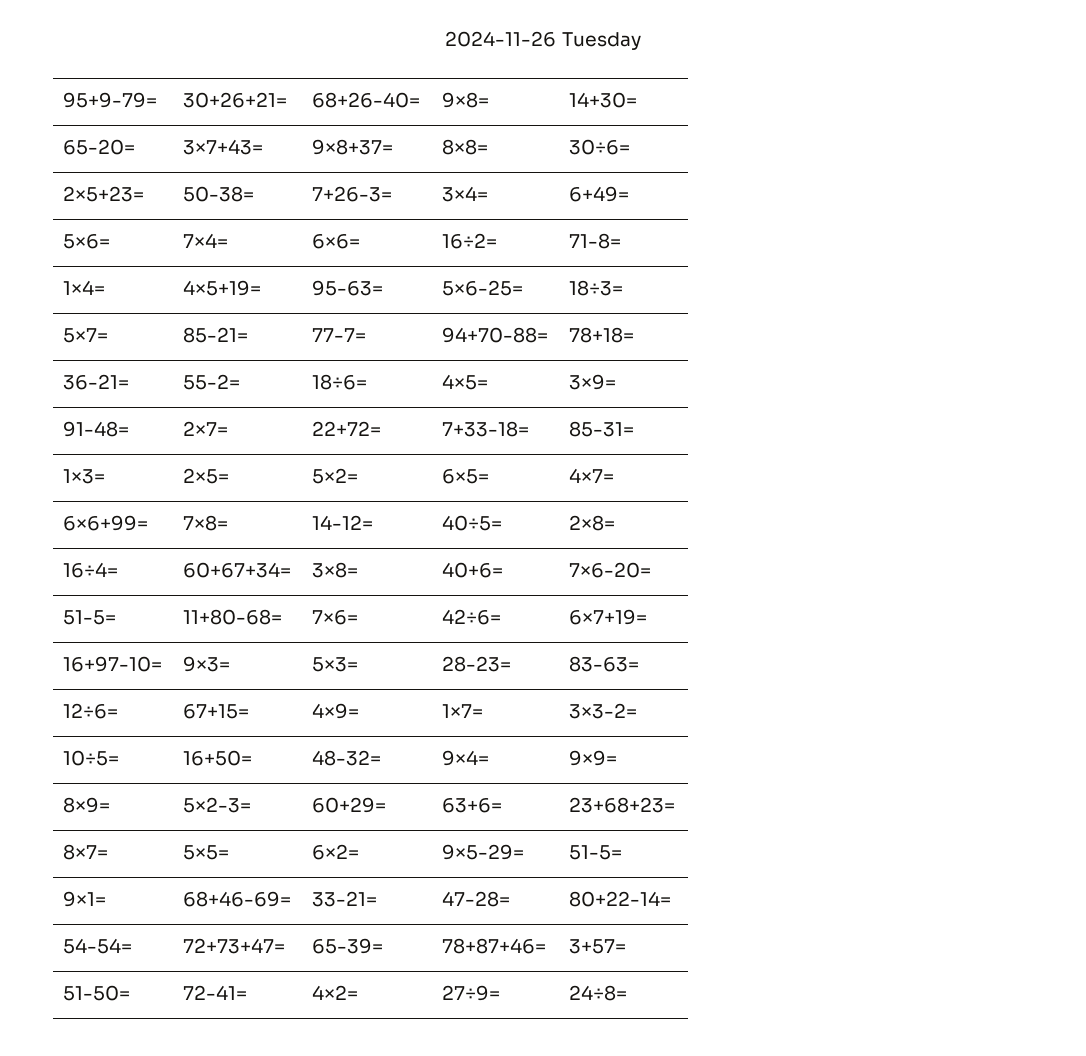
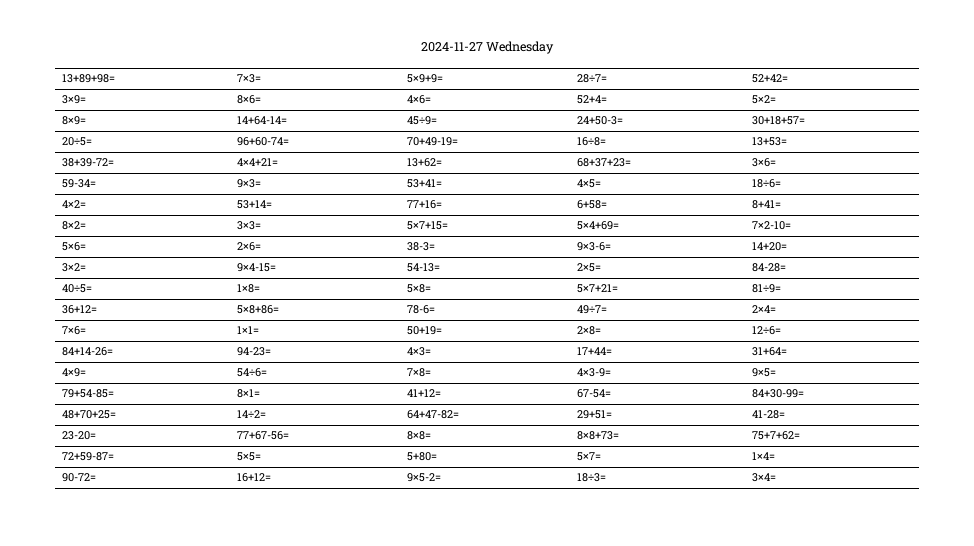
- 2024-11-26 Tuesday
- 95+9-79= | 30+26+21= | 68+26-40= | 9×8= | 14+30=
- 65-20= | 3×7+43= | 9×8+37= | 8×8= | 30÷6=
- 2×5+23= | 50-38= | 7+26-3= | 3×4= | 6+49=
- 5×6= | 7×4= | 6×6= | 16÷2= | 71-8=
- 1×4= | 4×5+19= | 95-63= | 5×6-25= | 18÷3=
- 5×7= | 85-21= | 77-7= | 94+70-88= | 78+18=
- 36-21= | 55-2= | 18÷6= | 4×5= | 3×9=
- 91-48= | 2×7= | 22+72= | 7+33-18= | 85-31=
- 1×3= | 2×5= | 5×2= | 6×5= | 4×7=
- 6×6+99= | 7×8= | 14-12= | 40÷5= | 2×8=
- 16÷4= | 60+67+34= | 3×8= | 40+6= | 7×6-20=
- 51-5= | 11+80-68= | 7×6= | 42÷6= | 6×7+19=
- 16+97-10= | 9×3= | 5×3= | 28-23= | 83-63=
- 12÷6= | 67+15= | 4×9= | 1×7= | 3×3-2=
- 10÷5= | 16+50= | 48-32= | 9×4= | 9×9=
- 8×9= | 5×2-3= | 60+29= | 63+6= | 23+68+23=
- 8×7= | 5×5= | 6×2= | 9×5-29= | 51-5=
- 9×1= | 68+46-69= | 33-21= | 47-28= | 80+22-14=
- 54-54= | 72+73+47= | 65-39= | 78+87+46= | 3+57=
- 51-50= | 72-41= | 4×2= | 27÷9= | 24÷8=
+ 2024-11-27 Wednesday
+ 13+89+98= | 7×3= | 5×9+9= | 28÷7= | 52+42=
+ 3×9= | 8×6= | 4×6= | 52+4= | 5×2=
+ 8×9= | 14+64-14= | 45÷9= | 24+50-3= | 30+18+57=
+ 20÷5= | 96+60-74= | 70+49-19= | 16÷8= | 13+53=
+ 38+39-72= | 4×4+21= | 13+62= | 68+37+23= | 3×6=
+ 59-34= | 9×3= | 53+41= | 4×5= | 18÷6=
+ 4×2= | 53+14= | 77+16= | 6+58= | 8+41=
+ 8×2= | 3×3= | 5×7+15= | 5×4+69= | 7×2-10=
+ 5×6= | 2×6= | 38-3= | 9×3-6= | 14+20=
+ 3×2= | 9×4-15= | 54-13= | 2×5= | 84-28=
+ 40÷5= | 1×8= | 5×8= | 5×7+21= | 81÷9=
+ 36+12= | 5×8+86= | 78-6= | 49÷7= | 2×4=
+ 7×6= | 1×1= | 50+19= | 2×8= | 12÷6=
+ 84+14-26= | 94-23= | 4×3= | 17+44= | 31+64=
+ 4×9= | 54÷6= | 7×8= | 4×3-9= | 9×5=
+ 79+54-85= | 8×1= | 41+12= | 67-54= | 84+30-99=
+ 48+70+25= | 14÷2= | 64+47-82= | 29+51= | 41-28=
+ 23-20= | 77+67-56= | 8×8= | 8×8+73= | 75+7+62=
+ 72+59-87= | 5×5= | 5+80= | 5×7= | 1×4=
+ 90-72= | 16+12= | 9×5-2= | 18÷3= | 3×4=

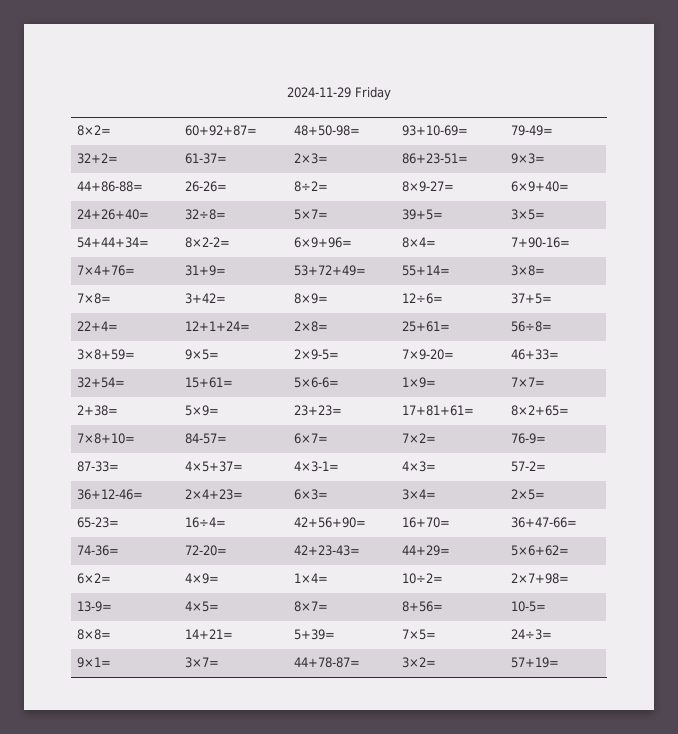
- 2024-11-27 Wednesday
- 13+89+98= | 7×3= | 5×9+9= | 28÷7= | 52+42=
- 3×9= | 8×6= | 4×6= | 52+4= | 5×2=
- 8×9= | 14+64-14= | 45÷9= | 24+50-3= | 30+18+57=
- 20÷5= | 96+60-74= | 70+49-19= | 16÷8= | 13+53=
- 38+39-72= | 4×4+21= | 13+62= | 68+37+23= | 3×6=
- 59-34= | 9×3= | 53+41= | 4×5= | 18÷6=
- 4×2= | 53+14= | 77+16= | 6+58= | 8+41=
- 8×2= | 3×3= | 5×7+15= | 5×4+69= | 7×2-10=
- 5×6= | 2×6= | 38-3= | 9×3-6= | 14+20=
- 3×2= | 9×4-15= | 54-13= | 2×5= | 84-28=
- 40÷5= | 1×8= | 5×8= | 5×7+21= | 81÷9=
- 36+12= | 5×8+86= | 78-6= | 49÷7= | 2×4=
- 7×6= | 1×1= | 50+19= | 2×8= | 12÷6=
- 84+14-26= | 94-23= | 4×3= | 17+44= | 31+64=
- 4×9= | 54÷6= | 7×8= | 4×3-9= | 9×5=
- 79+54-85= | 8×1= | 41+12= | 67-54= | 84+30-99=
- 48+70+25= | 14÷2= | 64+47-82= | 29+51= | 41-28=
- 23-20= | 77+67-56= | 8×8= | 8×8+73= | 75+7+62=
- 72+59-87= | 5×5= | 5+80= | 5×7= | 1×4=
- 90-72= | 16+12= | 9×5-2= | 18÷3= | 3×4=
+ 2024-11-29 Friday
+ 8×2= | 60+92+87= | 48+50-98= | 93+10-69= | 79-49=
+ 32+2= | 61-37= | 2×3= | 86+23-51= | 9×3=
+ 44+86-88= | 26-26= | 8÷2= | 8×9-27= | 6×9+40=
+ 24+26+40= | 32÷8= | 5×7= | 39+5= | 3×5=
+ 54+44+34= | 8×2-2= | 6×9+96= | 8×4= | 7+90-16=
+ 7×4+76= | 31+9= | 53+72+49= | 55+14= | 3×8=
+ 7×8= | 3+42= | 8×9= | 12÷6= | 37+5=
+ 22+4= | 12+1+24= | 2×8= | 25+61= | 56÷8=
+ 3×8+59= | 9×5= | 2×9-5= | 7×9-20= | 46+33=
+ 32+54= | 15+61= | 5×6-6= | 1×9= | 7×7=
+ 2+38= | 5×9= | 23+23= | 17+81+61= | 8×2+65=
+ 7×8+10= | 84-57= | 6×7= | 7×2= | 76-9=
+ 87-33= | 4×5+37= | 4×3-1= | 4×3= | 57-2=
+ 36+12-46= | 2×4+23= | 6×3= | 3×4= | 2×5=
+ 65-23= | 16÷4= | 42+56+90= | 16+70= | 36+47-66=
+ 74-36= | 72-20= | 42+23-43= | 44+29= | 5×6+62=
+ 6×2= | 4×9= | 1×4= | 10÷2= | 2×7+98=
+ 13-9= | 4×5= | 8×7= | 8+56= | 10-5=
+ 8×8= | 14+21= | 5+39= | 7×5= | 24÷3=
+ 9×1= | 3×7= | 44+78-87= | 3×2= | 57+19=

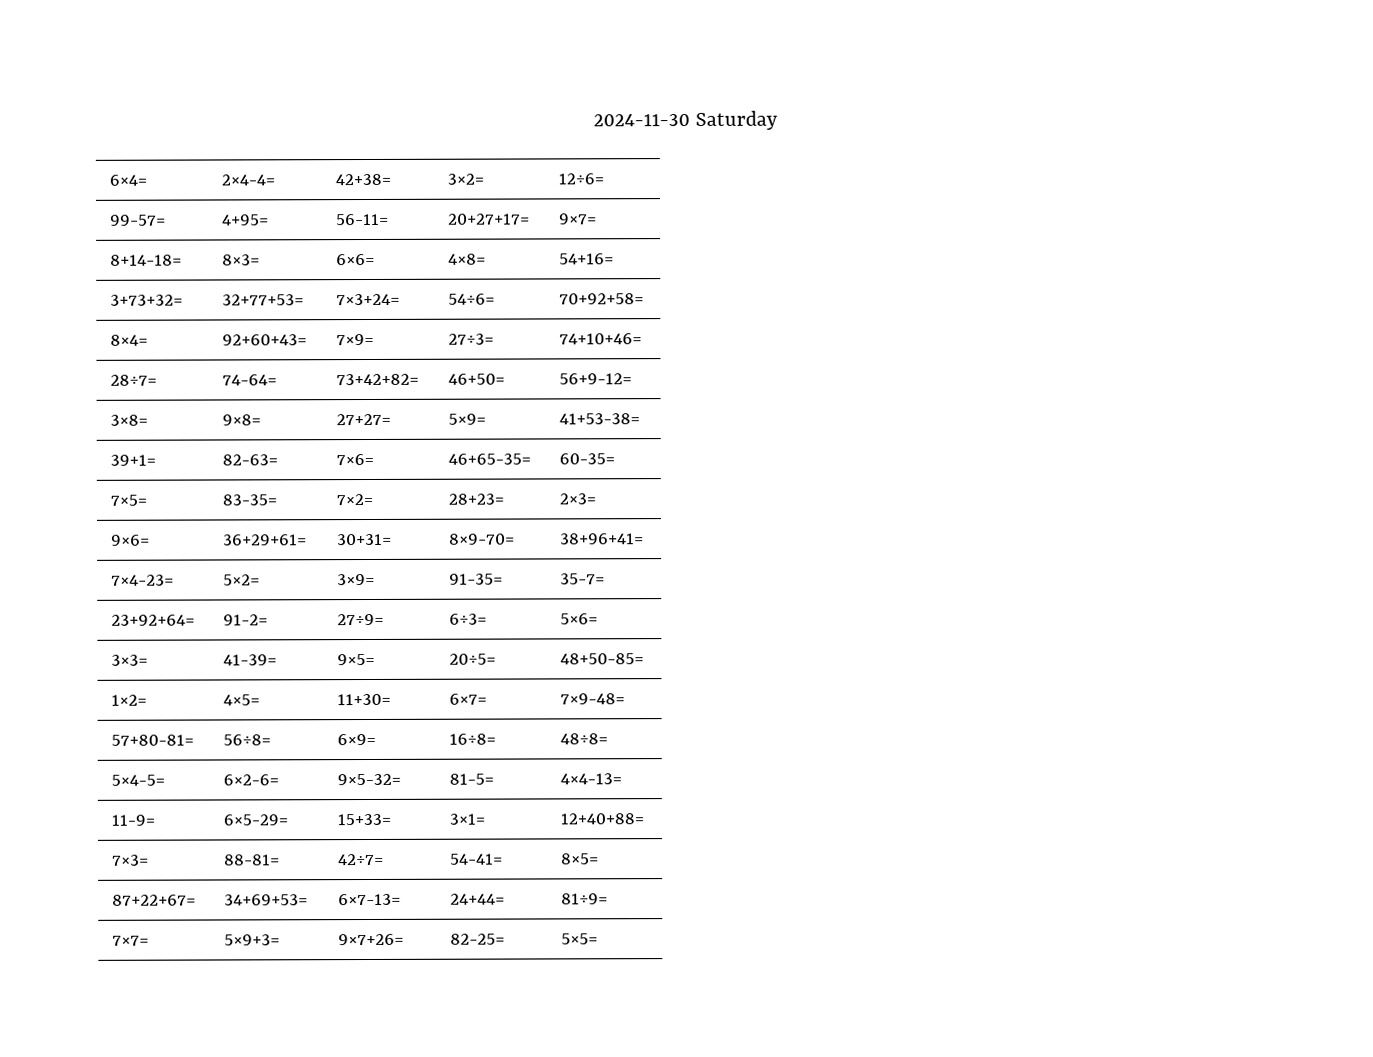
- 2024-11-29 Friday
- 8×2= | 60+92+87= | 48+50-98= | 93+10-69= | 79-49=
- 32+2= | 61-37= | 2×3= | 86+23-51= | 9×3=
- 44+86-88= | 26-26= | 8÷2= | 8×9-27= | 6×9+40=
- 24+26+40= | 32÷8= | 5×7= | 39+5= | 3×5=
- 54+44+34= | 8×2-2= | 6×9+96= | 8×4= | 7+90-16=
- 7×4+76= | 31+9= | 53+72+49= | 55+14= | 3×8=
- 7×8= | 3+42= | 8×9= | 12÷6= | 37+5=
- 22+4= | 12+1+24= | 2×8= | 25+61= | 56÷8=
- 3×8+59= | 9×5= | 2×9-5= | 7×9-20= | 46+33=
- 32+54= | 15+61= | 5×6-6= | 1×9= | 7×7=
- 2+38= | 5×9= | 23+23= | 17+81+61= | 8×2+65=
- 7×8+10= | 84-57= | 6×7= | 7×2= | 76-9=
- 87-33= | 4×5+37= | 4×3-1= | 4×3= | 57-2=
- 36+12-46= | 2×4+23= | 6×3= | 3×4= | 2×5=
- 65-23= | 16÷4= | 42+56+90= | 16+70= | 36+47-66=
- 74-36= | 72-20= | 42+23-43= | 44+29= | 5×6+62=
- 6×2= | 4×9= | 1×4= | 10÷2= | 2×7+98=
- 13-9= | 4×5= | 8×7= | 8+56= | 10-5=
- 8×8= | 14+21= | 5+39= | 7×5= | 24÷3=
- 9×1= | 3×7= | 44+78-87= | 3×2= | 57+19=
+ 2024-11-30 Saturday
+ 6×4= | 2×4-4= | 42+38= | 3×2= | 12÷6=
+ 99-57= | 4+95= | 56-11= | 20+27+17= | 9×7=
+ 8+14-18= | 8×3= | 6×6= | 4×8= | 54+16=
+ 3+73+32= | 32+77+53= | 7×3+24= | 54÷6= | 70+92+58=
+ 8×4= | 92+60+43= | 7×9= | 27÷3= | 74+10+46=
+ 28÷7= | 74-64= | 73+42+82= | 46+50= | 56+9-12=
+ 3×8= | 9×8= | 27+27= | 5×9= | 41+53-38=
+ 39+1= | 82-63= | 7×6= | 46+65-35= | 60-35=
+ 7×5= | 83-35= | 7×2= | 28+23= | 2×3=
+ 9×6= | 36+29+61= | 30+31= | 8×9-70= | 38+96+41=
+ 7×4-23= | 5×2= | 3×9= | 91-35= | 35-7=
+ 23+92+64= | 91-2= | 27÷9= | 6÷3= | 5×6=
+ 3×3= | 41-39= | 9×5= | 20÷5= | 48+50-85=
+ 1×2= | 4×5= | 11+30= | 6×7= | 7×9-48=
+ 57+80-81= | 56÷8= | 6×9= | 16÷8= | 48÷8=
+ 5×4-5= | 6×2-6= | 9×5-32= | 81-5= | 4×4-13=
+ 11-9= | 6×5-29= | 15+33= | 3×1= | 12+40+88=
+ 7×3= | 88-81= | 42÷7= | 54-41= | 8×5=
+ 87+22+67= | 34+69+53= | 6×7-13= | 24+44= | 81÷9=
+ 7×7= | 5×9+3= | 9×7+26= | 82-25= | 5×5=

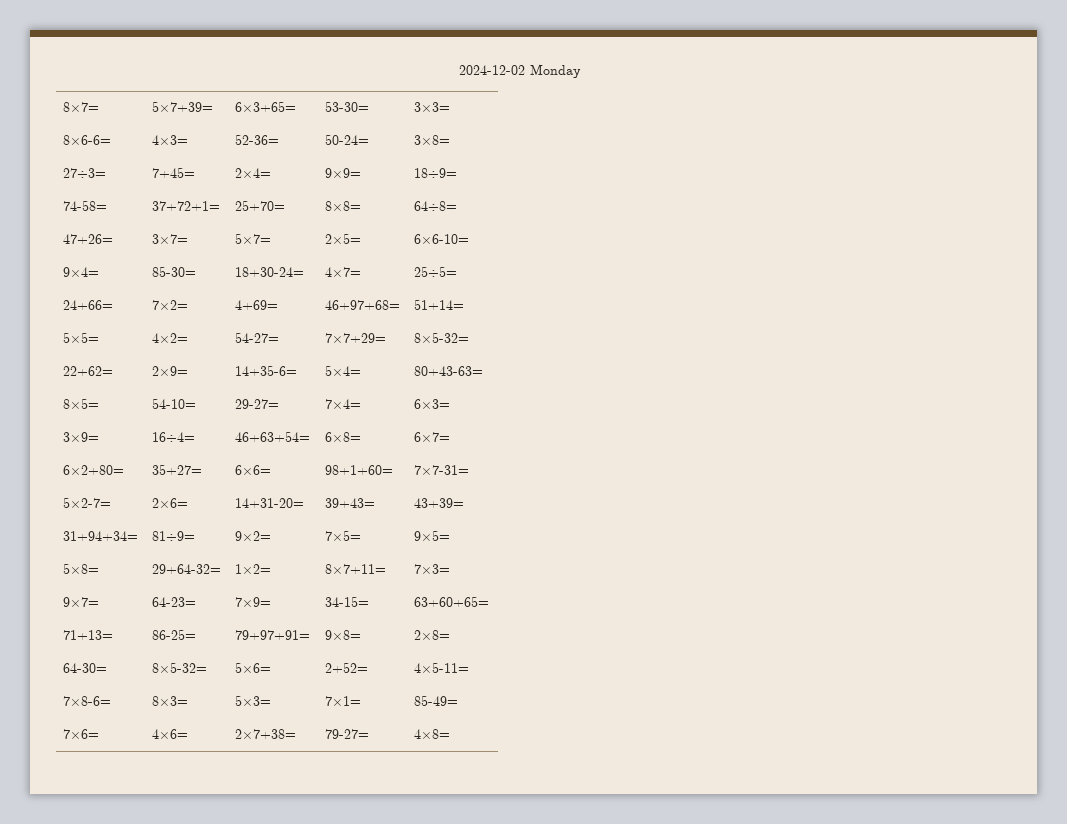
- 2024-11-30 Saturday
- 6×4= | 2×4-4= | 42+38= | 3×2= | 12÷6=
- 99-57= | 4+95= | 56-11= | 20+27+17= | 9×7=
- 8+14-18= | 8×3= | 6×6= | 4×8= | 54+16=
- 3+73+32= | 32+77+53= | 7×3+24= | 54÷6= | 70+92+58=
- 8×4= | 92+60+43= | 7×9= | 27÷3= | 74+10+46=
- 28÷7= | 74-64= | 73+42+82= | 46+50= | 56+9-12=
- 3×8= | 9×8= | 27+27= | 5×9= | 41+53-38=
- 39+1= | 82-63= | 7×6= | 46+65-35= | 60-35=
- 7×5= | 83-35= | 7×2= | 28+23= | 2×3=
- 9×6= | 36+29+61= | 30+31= | 8×9-70= | 38+96+41=
- 7×4-23= | 5×2= | 3×9= | 91-35= | 35-7=
- 23+92+64= | 91-2= | 27÷9= | 6÷3= | 5×6=
- 3×3= | 41-39= | 9×5= | 20÷5= | 48+50-85=
- 1×2= | 4×5= | 11+30= | 6×7= | 7×9-48=
- 57+80-81= | 56÷8= | 6×9= | 16÷8= | 48÷8=
- 5×4-5= | 6×2-6= | 9×5-32= | 81-5= | 4×4-13=
- 11-9= | 6×5-29= | 15+33= | 3×1= | 12+40+88=
- 7×3= | 88-81= | 42÷7= | 54-41= | 8×5=
- 87+22+67= | 34+69+53= | 6×7-13= | 24+44= | 81÷9=
- 7×7= | 5×9+3= | 9×7+26= | 82-25= | 5×5=
+ 2024-12-02 Monday
+ 8×7= | 5×7+39= | 6×3+65= | 53-30= | 3×3=
+ 8×6-6= | 4×3= | 52-36= | 50-24= | 3×8=
+ 27÷3= | 7+45= | 2×4= | 9×9= | 18÷9=
+ 74-58= | 37+72+1= | 25+70= | 8×8= | 64÷8=
+ 47+26= | 3×7= | 5×7= | 2×5= | 6×6-10=
+ 9×4= | 85-30= | 18+30-24= | 4×7= | 25÷5=
+ 24+66= | 7×2= | 4+69= | 46+97+68= | 51+14=
+ 5×5= | 4×2= | 54-27= | 7×7+29= | 8×5-32=
+ 22+62= | 2×9= | 14+35-6= | 5×4= | 80+43-63=
+ 8×5= | 54-10= | 29-27= | 7×4= | 6×3=
+ 3×9= | 16÷4= | 46+63+54= | 6×8= | 6×7=
+ 6×2+80= | 35+27= | 6×6= | 98+1+60= | 7×7-31=
+ 5×2-7= | 2×6= | 14+31-20= | 39+43= | 43+39=
+ 31+94+34= | 81÷9= | 9×2= | 7×5= | 9×5=
+ 5×8= | 29+64-32= | 1×2= | 8×7+11= | 7×3=
+ 9×7= | 64-23= | 7×9= | 34-15= | 63+60+65=
+ 71+13= | 86-25= | 79+97+91= | 9×8= | 2×8=
+ 64-30= | 8×5-32= | 5×6= | 2+52= | 4×5-11=
+ 7×8-6= | 8×3= | 5×3= | 7×1= | 85-49=
+ 7×6= | 4×6= | 2×7+38= | 79-27= | 4×8=

